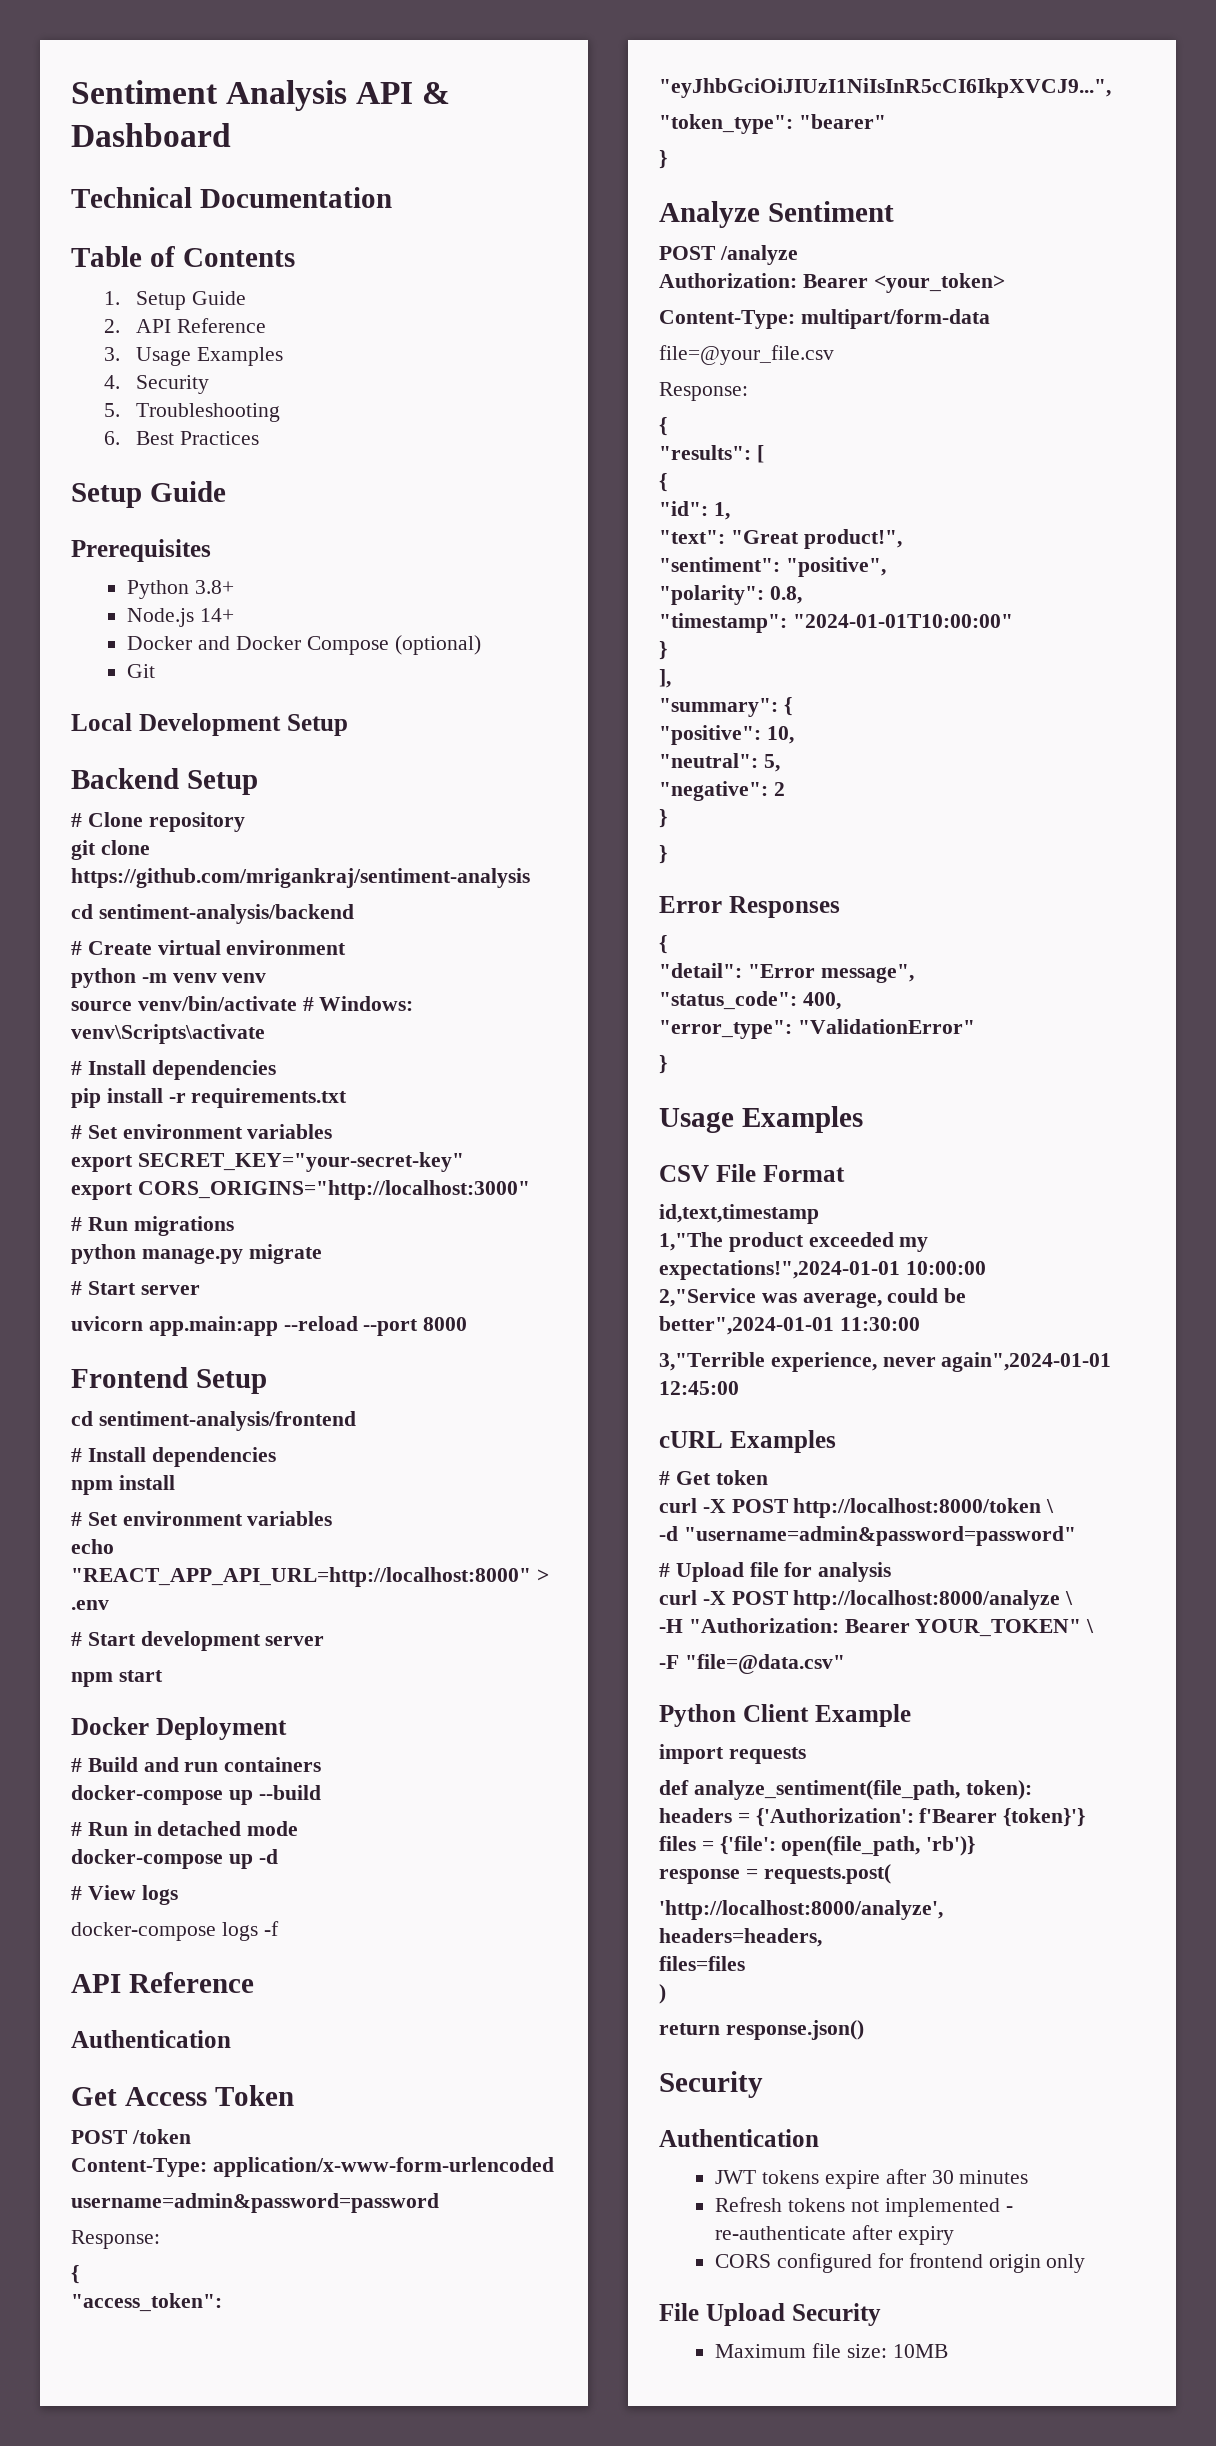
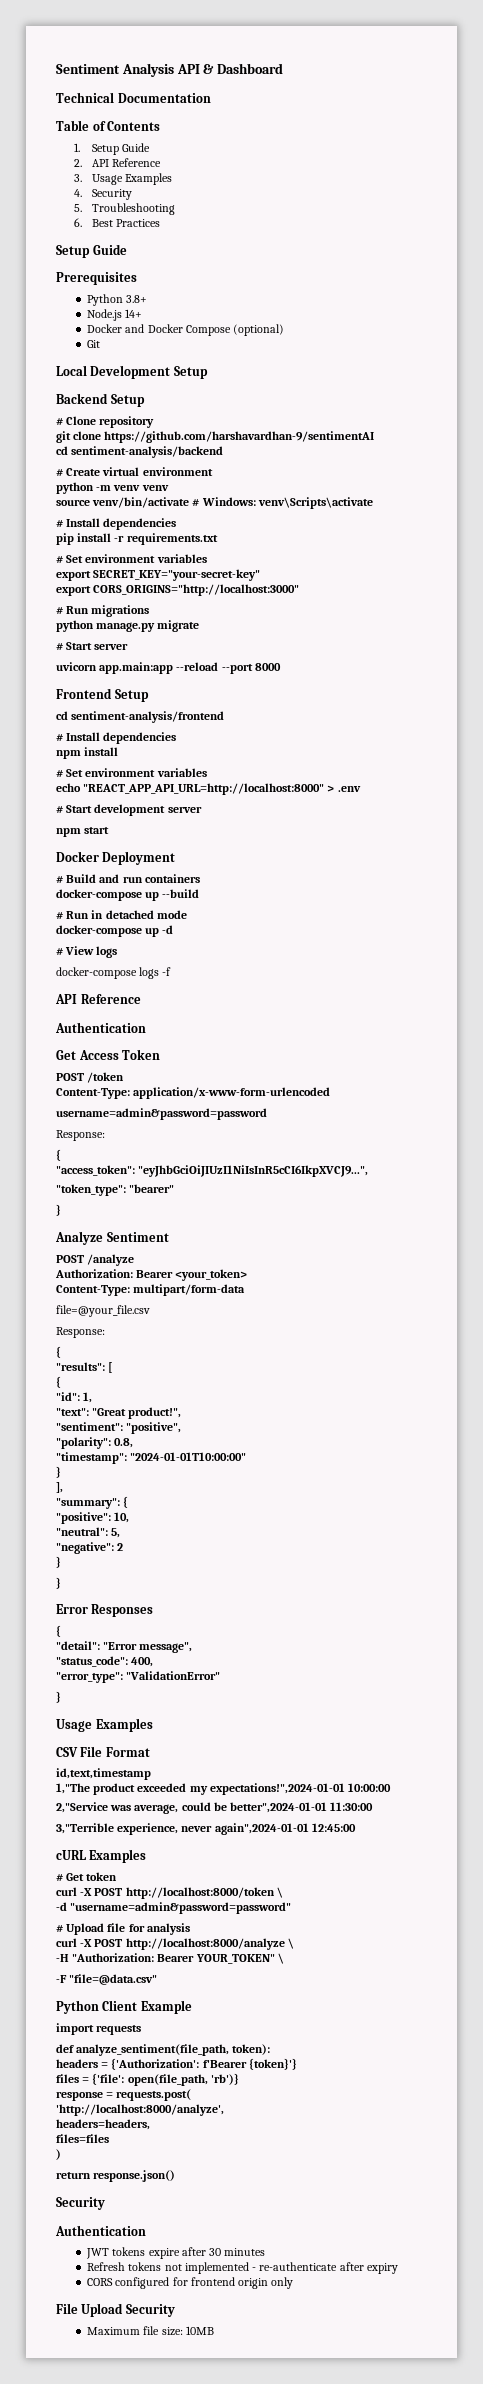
- git clone https://github.com/mrigankraj/sentiment-analysis
+ git clone https://github.com/harshavardhan-9/sentimentAI

